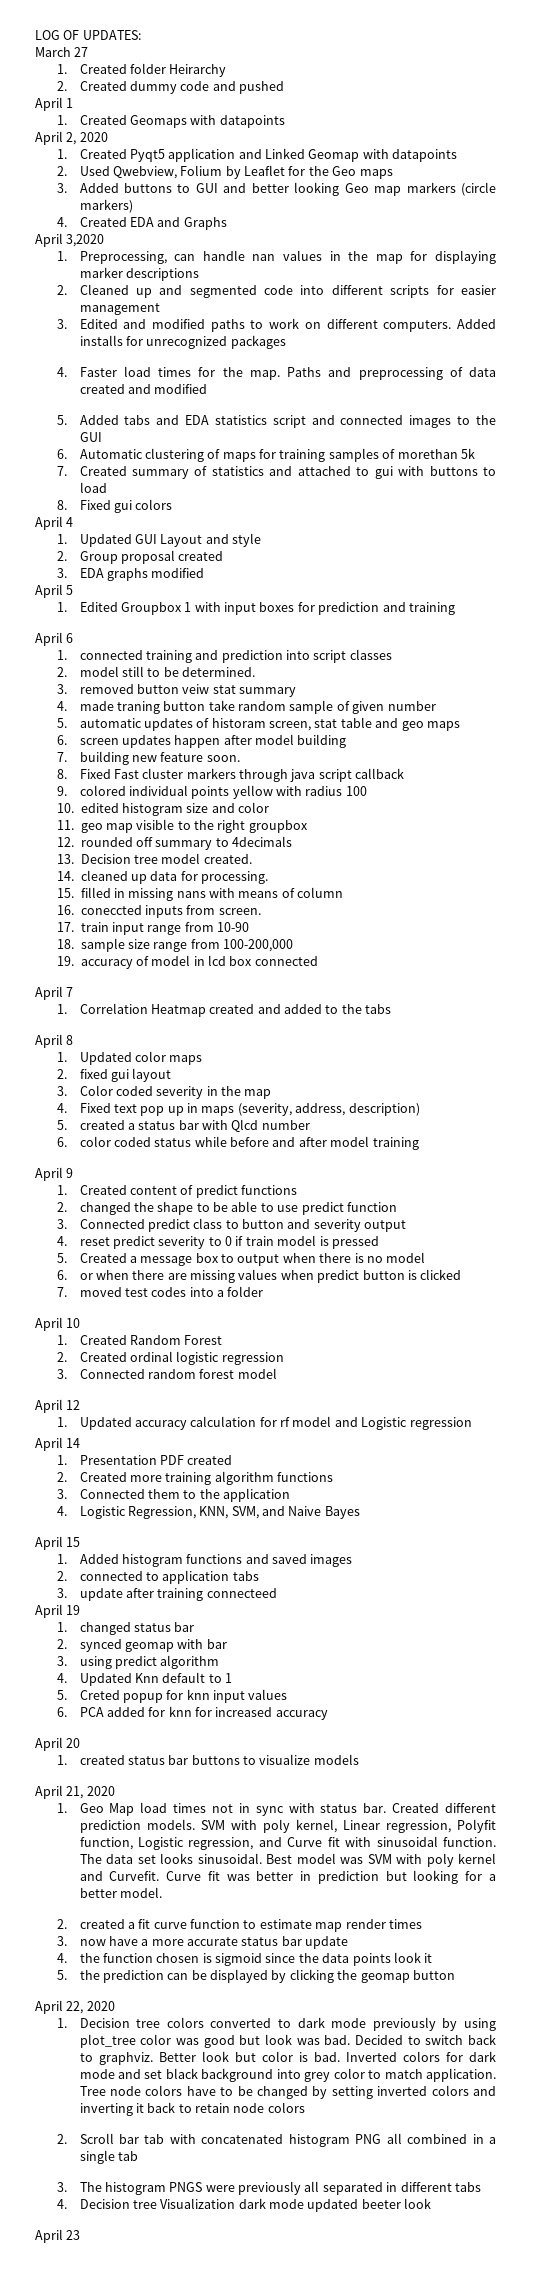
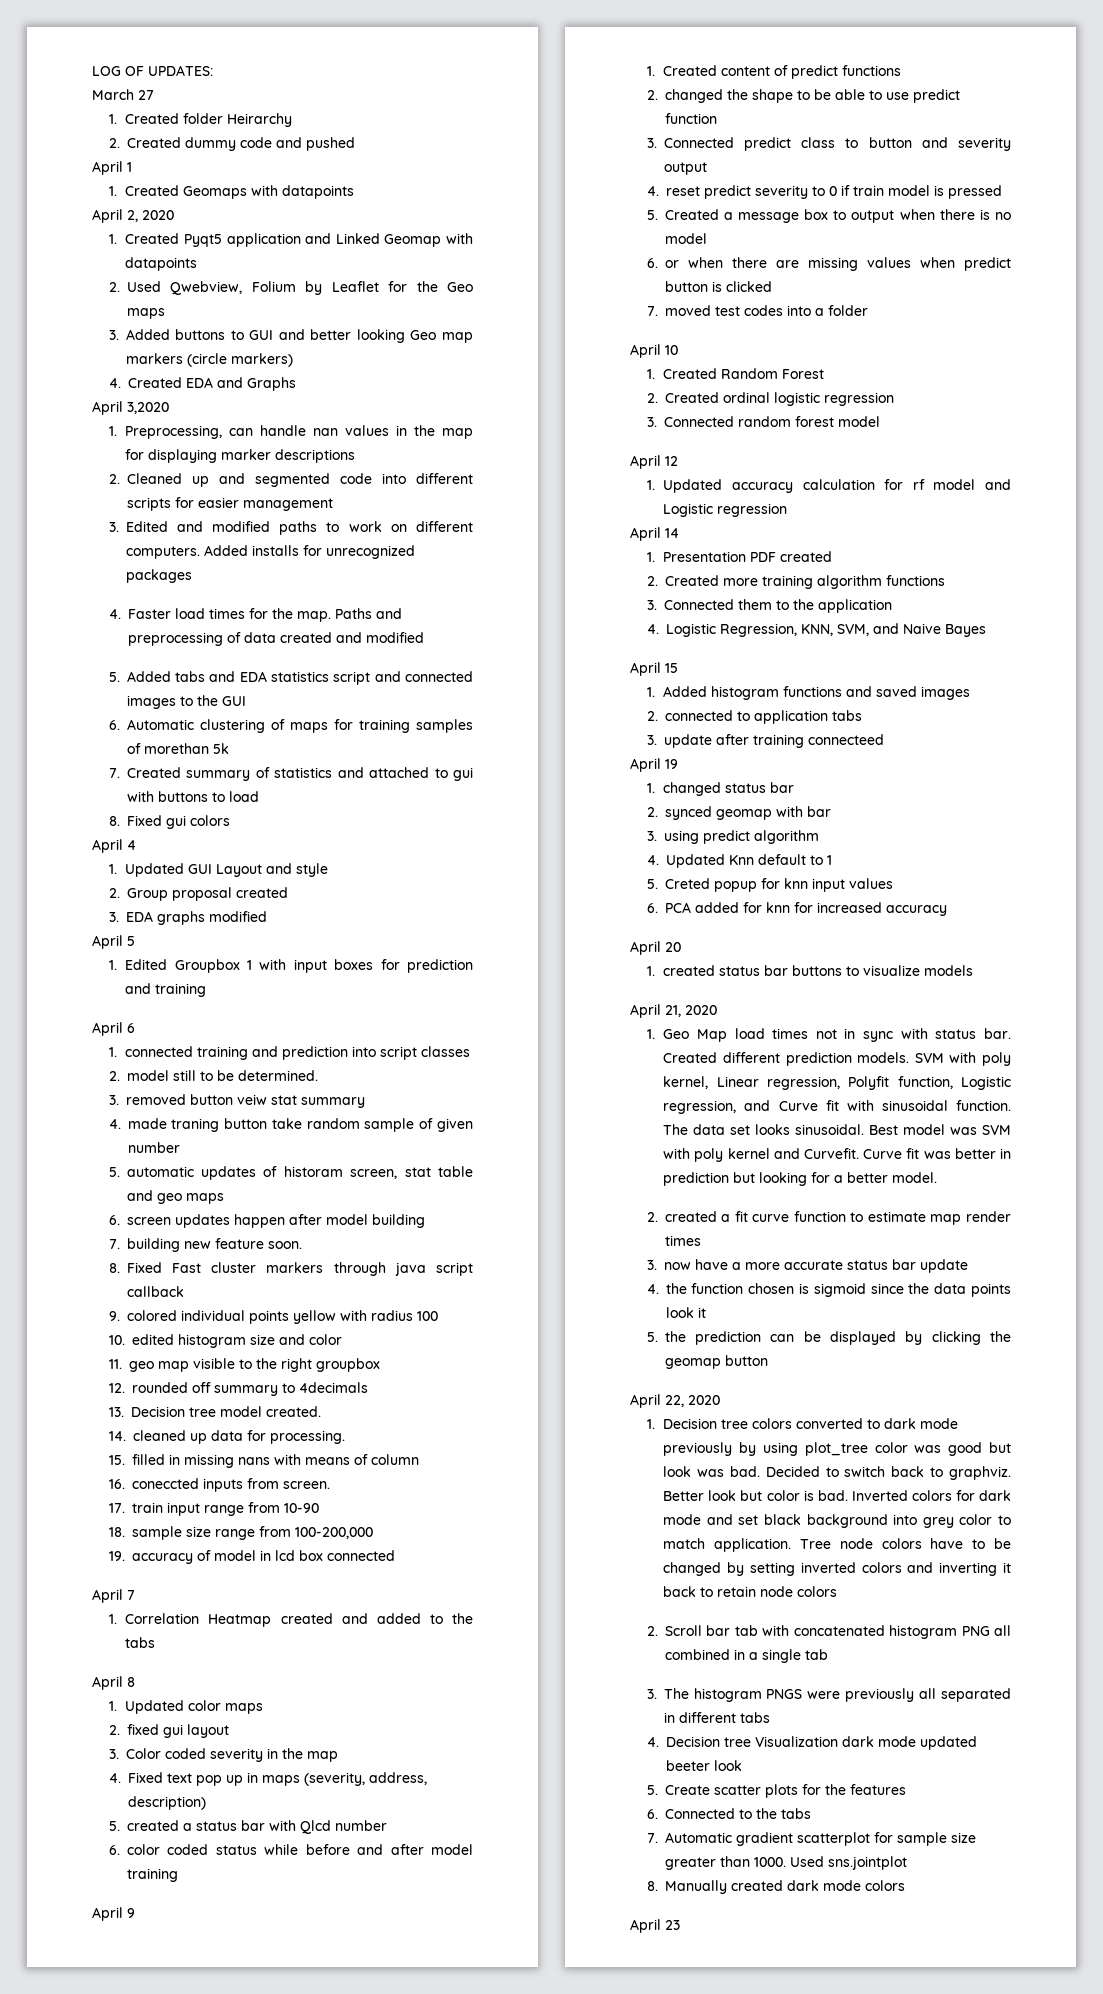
+ 5. Create scatter plots for the features
+ 6. Connected to the tabs
+ 7. Automatic gradient scatterplot for sample size greater than 1000. Used sns.jointplot
+ 8. Manually created dark mode colors

